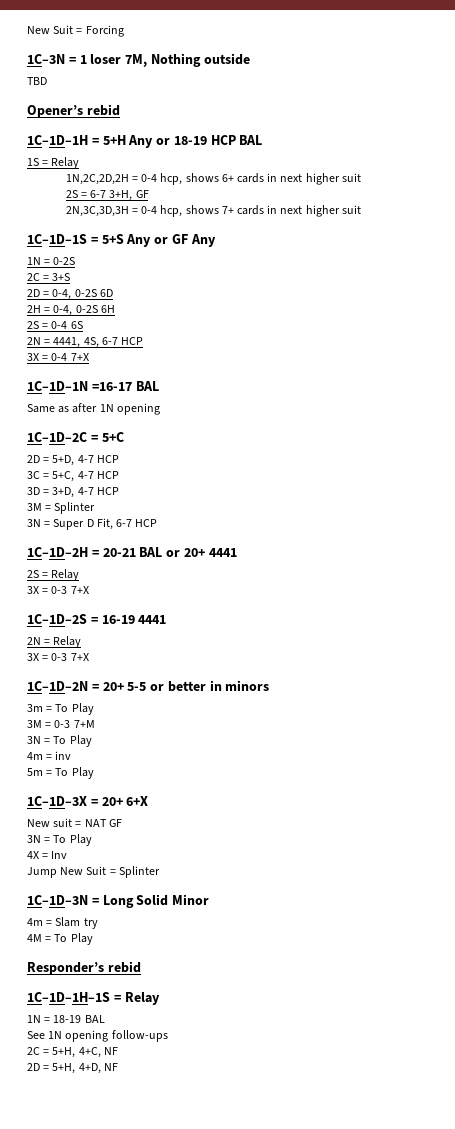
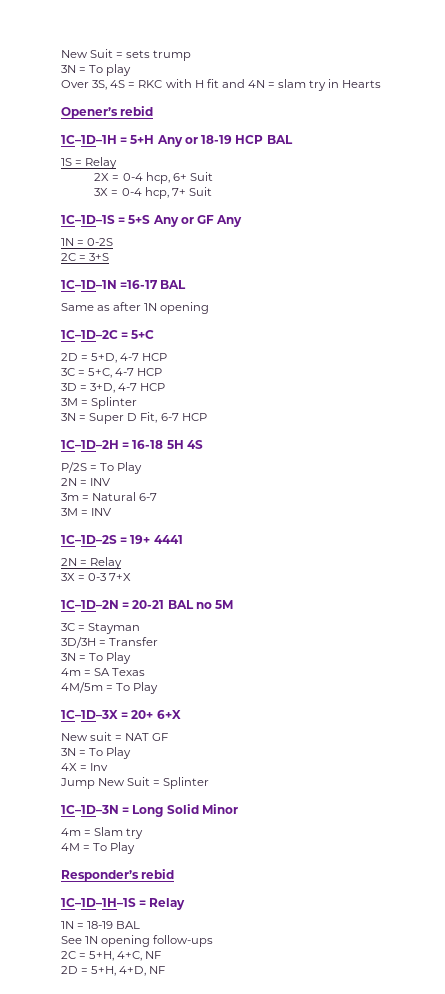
- New Suit = Forcing
- 1C–3N = 1 loser 7M, Nothing outside
- TBD
+ New Suit = sets trump
+ 3N = To play
+ Over 3S, 4S = RKC with H fit and 4N = slam try in Hearts
- 1N,2C,2D,2H = 0-4 hcp, shows 6+ cards in next higher suit
- 2S = 6-7 3+H, GF
- 2N,3C,3D,3H = 0-4 hcp, shows 7+ cards in next higher suit
+ 2X = 0-4 hcp, 6+ Suit
+ 3X = 0-4 hcp, 7+ Suit
- 2D = 0-4, 0-2S 6D
- 2H = 0-4, 0-2S 6H
- 2S = 0-4 6S
- 2N = 4441, 4S, 6-7 HCP
- 3X = 0-4 7+X
- 1C–1D–2H = 20-21 BAL or 20+ 4441
- 2S = Relay
- 3X = 0-3 7+X
+ 1C–1D–2H = 16-18 5H 4S
+ P/2S = To Play
+ 2N = INV
+ 3m = Natural 6-7
+ 3M = INV
- 1C–1D–2S = 16-19 4441
+ 1C–1D–2S = 19+ 4441
- 1C–1D–2N = 20+ 5-5 or better in minors
- 3m = To Play
- 3M = 0-3 7+M
+ 1C–1D–2N = 20-21 BAL no 5M
+ 3C = Stayman
+ 3D/3H = Transfer
- 4m = inv
- 5m = To Play
+ 4m = SA Texas
+ 4M/5m = To Play

